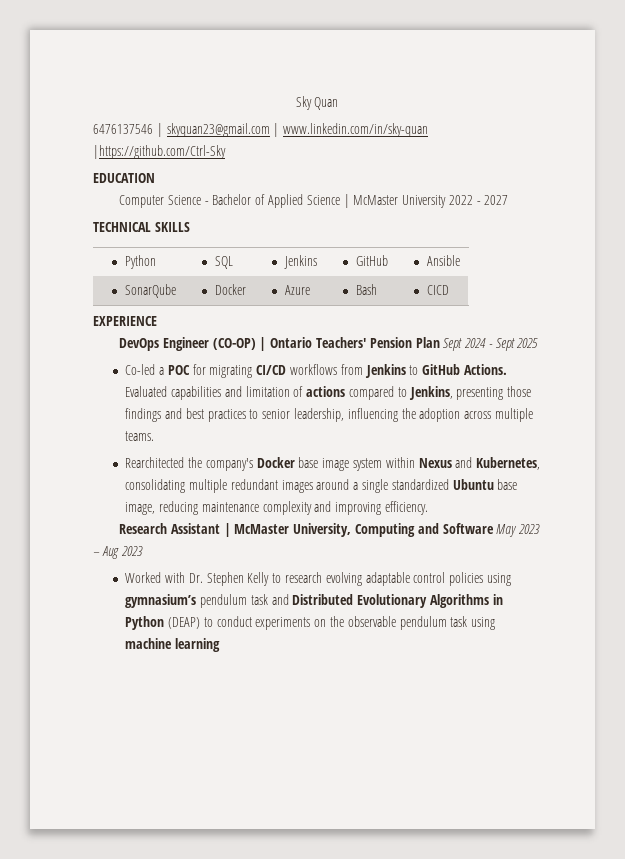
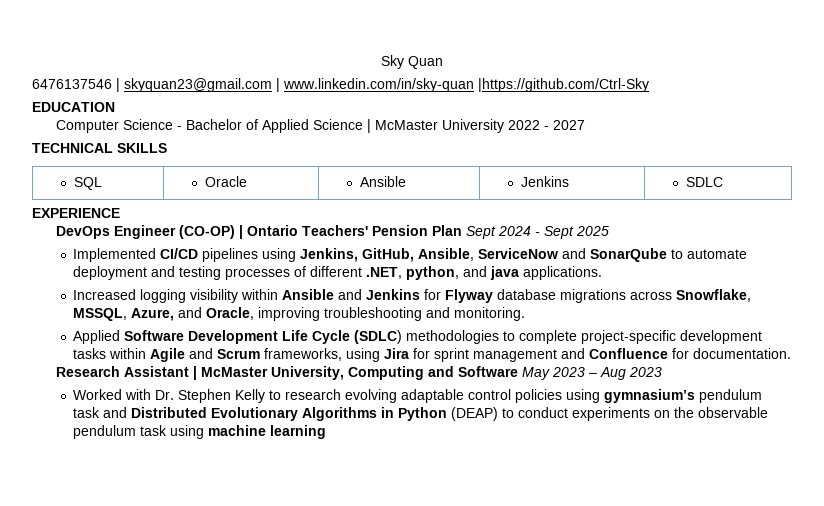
- Python | SQL | Jenkins | GitHub | Ansible
- SonarQube | Docker | Azure | Bash | CICD
+ SQL | Oracle | Ansible | Jenkins | SDLC
- Co-led a POC for migrating CI/CD workflows from Jenkins to GitHub Actions. Evaluated capabilities and limitation of actions compared to Jenkins, presenting those findings and best practices to senior leadership, influencing the adoption across multiple teams.
- Rearchitected the company's Docker base image system within Nexus and Kubernetes, consolidating multiple redundant images around a single standardized Ubuntu base image, reducing maintenance complexity and improving efficiency.
+ Implemented CI/CD pipelines using Jenkins, GitHub, Ansible, ServiceNow and SonarQube to automate deployment and testing processes of different .NET, python, and java applications.
+ Increased logging visibility within Ansible and Jenkins for Flyway database migrations across Snowflake, MSSQL, Azure, and Oracle, improving troubleshooting and monitoring.
+ Applied Software Development Life Cycle (SDLC) methodologies to complete project-specific development tasks within Agile and Scrum frameworks, using Jira for sprint management and Confluence for documentation.

